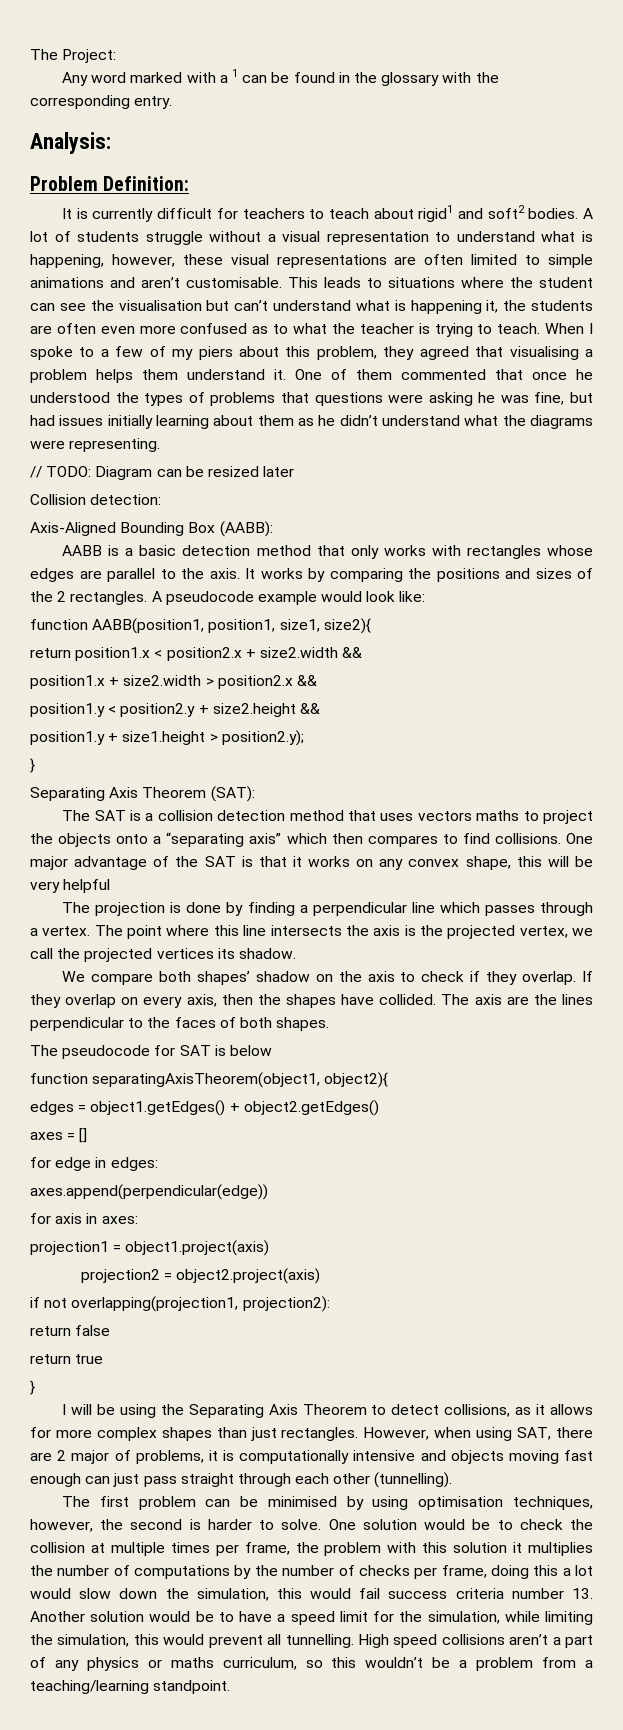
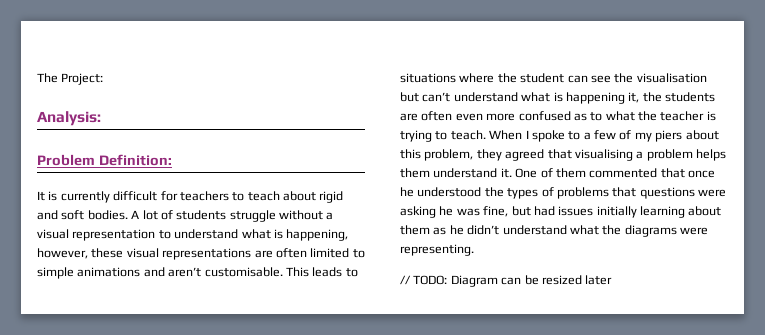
- Any word marked with a 1 can be found in the glossary with the corresponding entry.
- It is currently difficult for teachers to teach about rigid1 and soft2 bodies.
+ It is currently difficult for teachers to teach about rigid and soft bodies.
- Collision detection:
- Axis-Aligned Bounding Box (AABB):
- AABB is a basic detection method that only works with rectangles whose edges are parallel to the axis. It works by comparing the positions and sizes of the 2 rectangles. A pseudocode example would look like:
- function AABB(position1, position1, size1, size2){
- return position1.x < position2.x + size2.width &&
- position1.x + size2.width > position2.x &&
- position1.y < position2.y + size2.height &&
- position1.y + size1.height > position2.y);
- }
- Separating Axis Theorem (SAT):
- The SAT is a collision detection method that uses vectors maths to project the objects onto a “separating axis” which then compares to find collisions. One major advantage of the SAT is that it works on any convex shape, this will be very helpful
- The projection is done by finding a perpendicular line which passes through a vertex. The point where this line intersects the axis is the projected vertex, we call the projected vertices its shadow.
- We compare both shapes’ shadow on the axis to check if they overlap. If they overlap on every axis, then the shapes have collided. The axis are the lines perpendicular to the faces of both shapes.
- The pseudocode for SAT is below
- function separatingAxisTheorem(object1, object2){
- edges = object1.getEdges() + object2.getEdges()
- axes = []
- for edge in edges:
- axes.append(perpendicular(edge))
- for axis in axes:
- projection1 = object1.project(axis)
- projection2 = object2.project(axis)
- if not overlapping(projection1, projection2):
- return false
- return true
- }
- I will be using the Separating Axis Theorem to detect collisions, as it allows for more complex shapes than just rectangles. However, when using SAT, there are 2 major of problems, it is computationally intensive and objects moving fast enough can just pass straight through each other (tunnelling).
- The first problem can be minimised by using optimisation techniques, however, the second is harder to solve. One solution would be to check the collision at multiple times per frame, the problem with this solution it multiplies the number of computations by the number of checks per frame, doing this a lot would slow down the simulation, this would fail success criteria number 13. Another solution would be to have a speed limit for the simulation, while limiting the simulation, this would prevent all tunnelling. High speed collisions aren’t a part of any physics or maths curriculum, so this wouldn’t be a problem from a teaching/learning standpoint.

